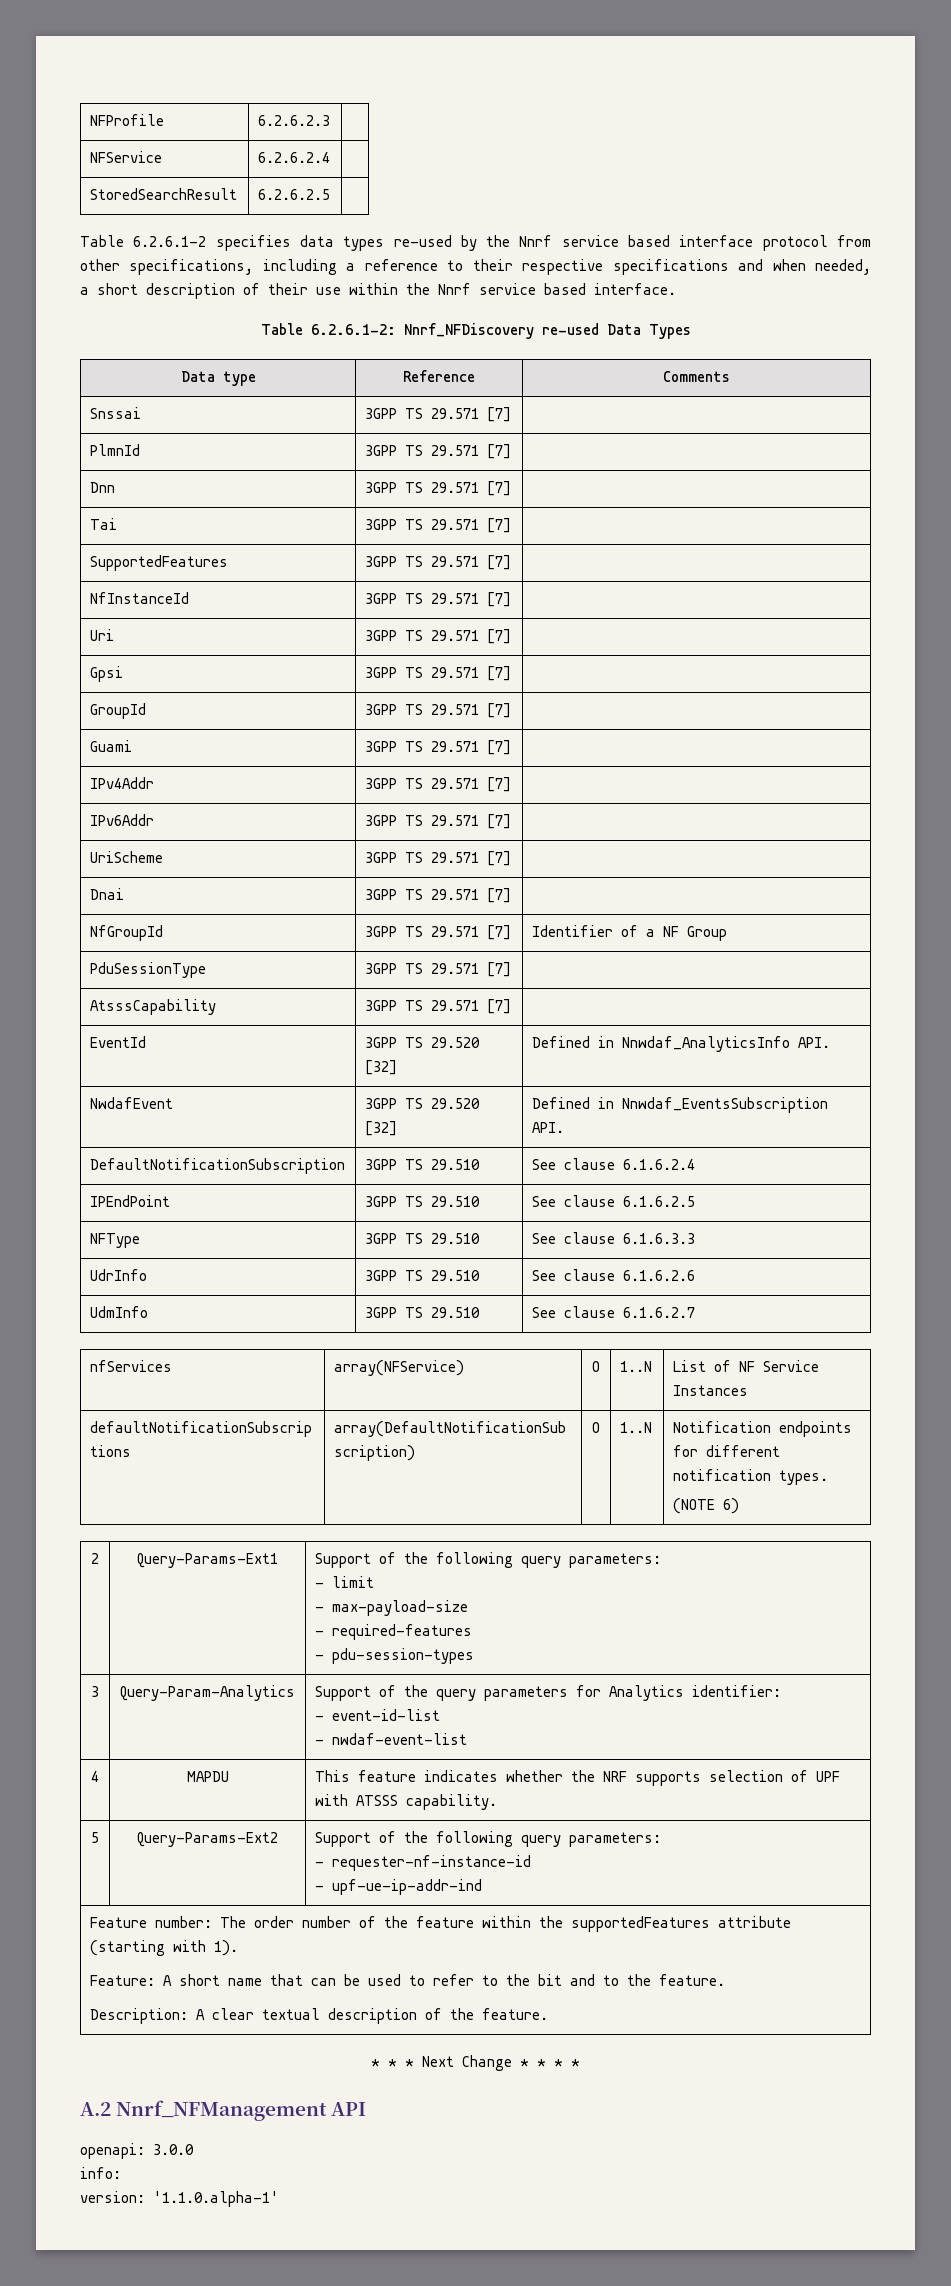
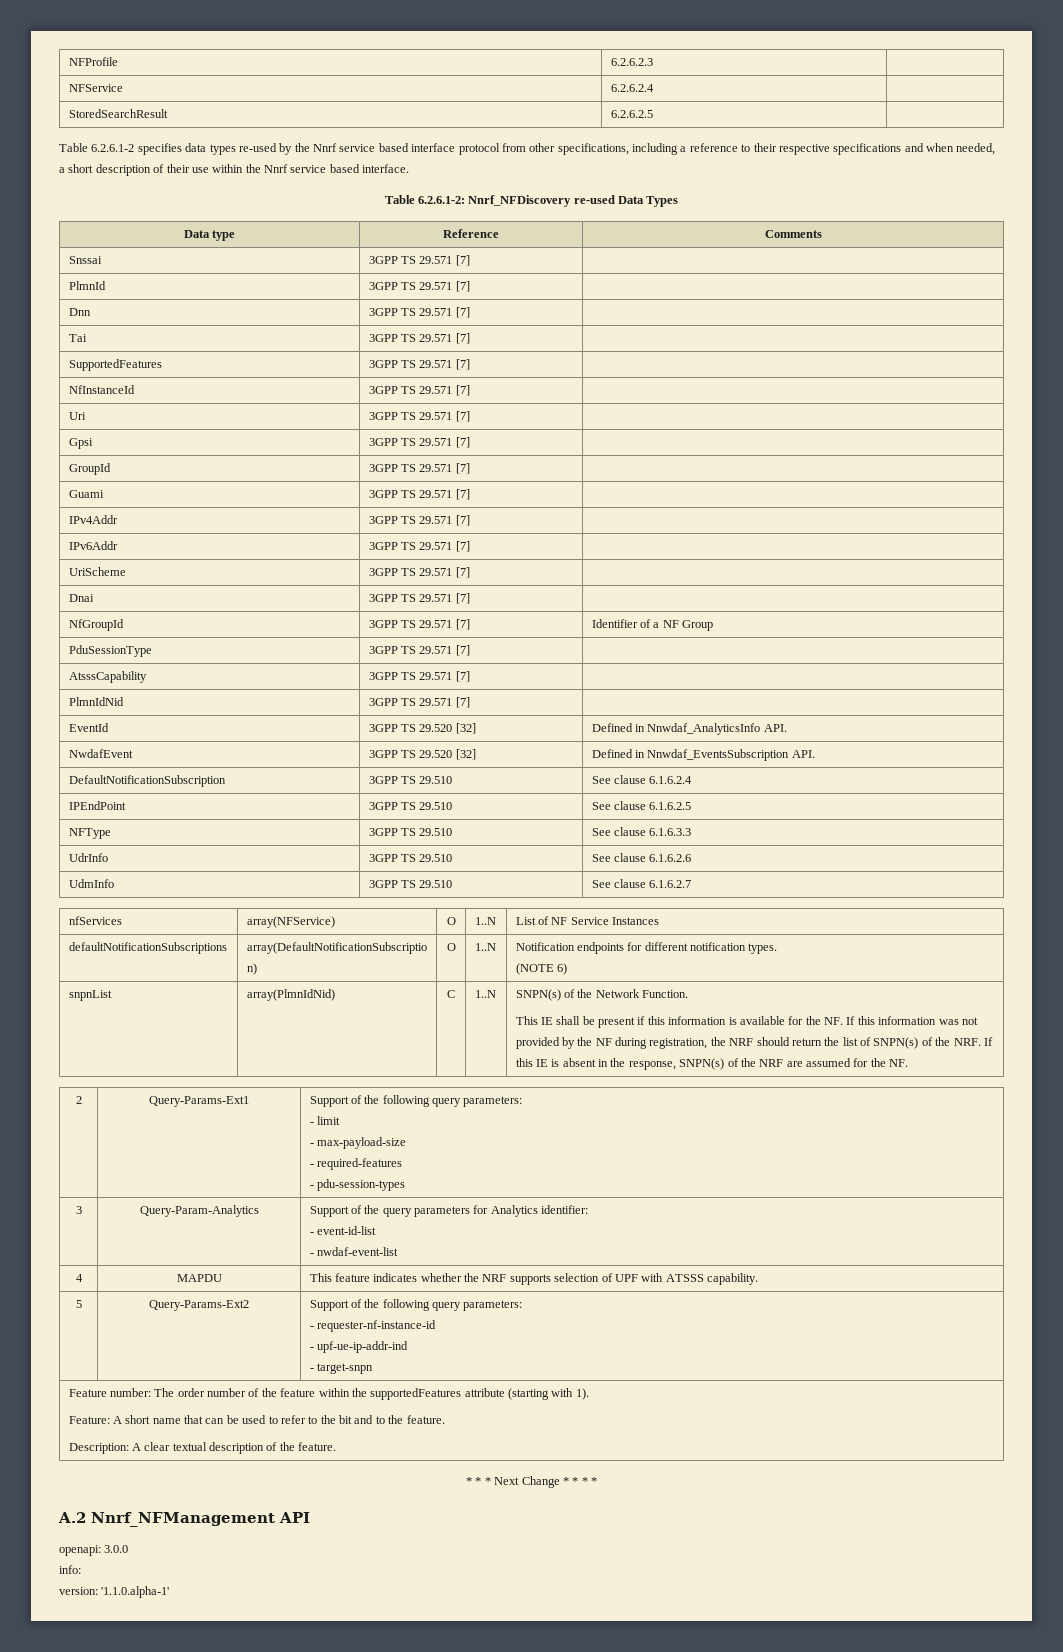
+ PlmnIdNid | 3GPP TS 29.571 [7] |
+ snpnList | array(PlmnIdNid) | C | 1..N | SNPN(s) of the Network Function.
+ This IE shall be present if this information is available for the NF. If this information was not provided by the NF during registration, the NRF should return the list of SNPN(s) of the NRF. If this IE is absent in the response, SNPN(s) of the NRF are assumed for the NF.
  5 | Query-Params-Ext2 | Support of the following query parameters:
  - requester-nf-instance-id
  - upf-ue-ip-addr-ind
+ - target-snpn

